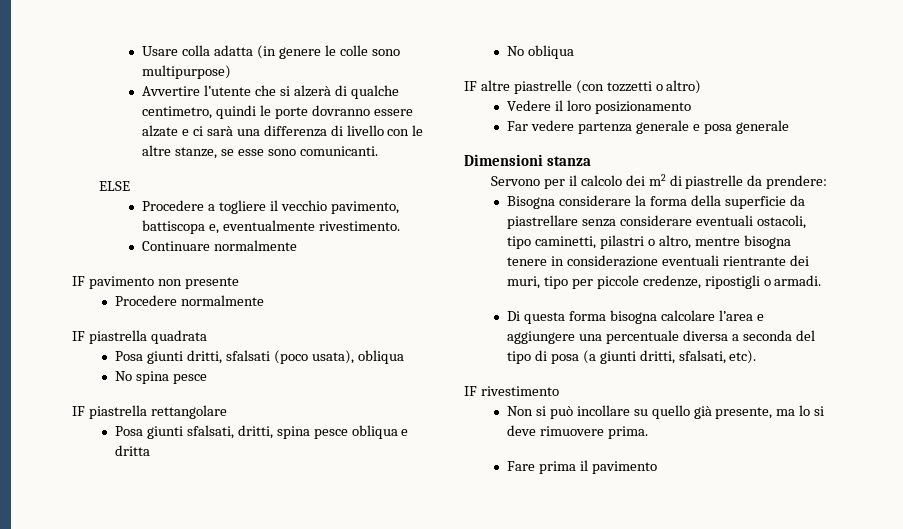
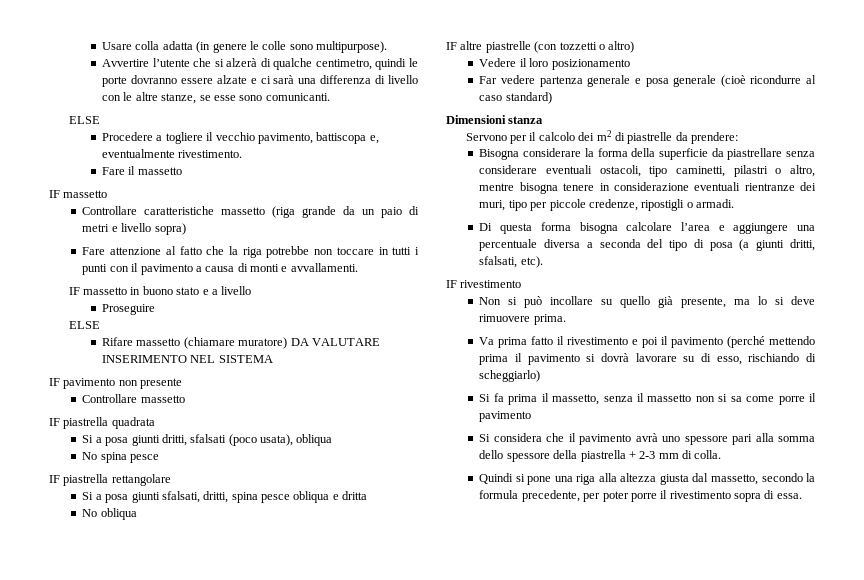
- Usare colla adatta (in genere le colle sono multipurpose)
+ Usare colla adatta (in genere le colle sono multipurpose).
- Continuare normalmente
+ Fare il massetto
+ IF massetto
+ Controllare caratteristiche massetto (riga grande da un paio di metri e livello sopra)
+ Fare attenzione al fatto che la riga potrebbe non toccare in tutti i punti con il pavimento a causa di monti e avvallamenti.
+ IF massetto in buono stato e a livello
+ Proseguire
+ ELSE
+ Rifare massetto (chiamare muratore) DA VALUTARE INSERIMENTO NEL SISTEMA
- Procedere normalmente
+ Controllare massetto
- Posa giunti dritti, sfalsati (poco usata), obliqua
+ Si a posa giunti dritti, sfalsati (poco usata), obliqua
- Posa giunti sfalsati, dritti, spina pesce obliqua e dritta
+ Si a posa giunti sfalsati, dritti, spina pesce obliqua e dritta
- Far vedere partenza generale e posa generale
+ Far vedere partenza generale e posa generale (cioè ricondurre al caso standard)
- Bisogna considerare la forma della superficie da piastrellare senza considerare eventuali ostacoli, tipo caminetti, pilastri o altro, mentre bisogna tenere in considerazione eventuali rientrante dei muri, tipo per piccole credenze, ripostigli o armadi.
+ Bisogna considerare la forma della superficie da piastrellare senza considerare eventuali ostacoli, tipo caminetti, pilastri o altro, mentre bisogna tenere in considerazione eventuali rientranze dei muri, tipo per piccole credenze, ripostigli o armadi.
- Fare prima il pavimento
+ Va prima fatto il rivestimento e poi il pavimento (perché mettendo prima il pavimento si dovrà lavorare su di esso, rischiando di scheggiarlo)
+ Si fa prima il massetto, senza il massetto non si sa come porre il pavimento
+ Si considera che il pavimento avrà uno spessore pari alla somma dello spessore della piastrella + 2-3 mm di colla.
+ Quindi si pone una riga alla altezza giusta dal massetto, secondo la formula precedente, per poter porre il rivestimento sopra di essa.

